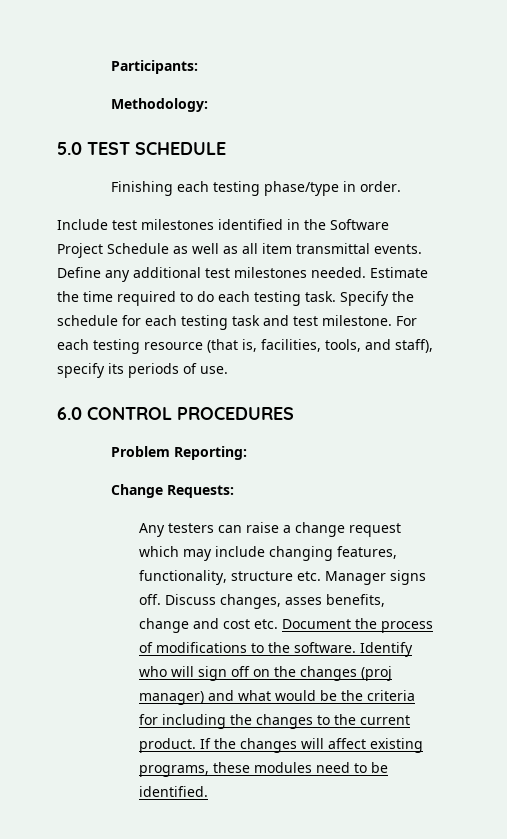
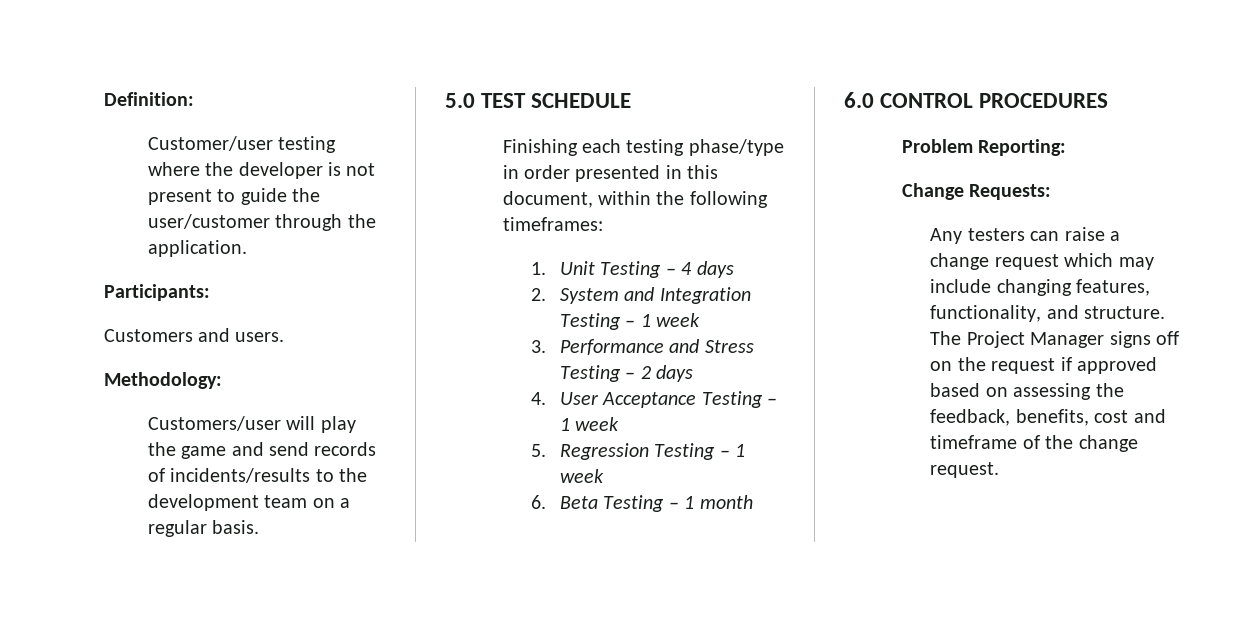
+ Definition:
+ Customer/user testing where the developer is not present to guide the user/customer through the application.
  Participants:
+ Customers and users.
  Methodology:
+ Customers/user will play the game and send records of incidents/results to the development team on a regular basis.
- Finishing each testing phase/type in order.
- Include test milestones identified in the Software Project Schedule as well as all item transmittal events. Define any additional test milestones needed. Estimate the time required to do each testing task. Specify the schedule for each testing task and test milestone. For each testing resource (that is, facilities, tools, and staff), specify its periods of use.
+ Finishing each testing phase/type in order presented in this document, within the following timeframes:
+ 1. Unit Testing – 4 days
+ 2. System and Integration Testing – 1 week
+ 3. Performance and Stress Testing – 2 days
+ 4. User Acceptance Testing – 1 week
+ 5. Regression Testing – 1 week
+ 6. Beta Testing – 1 month
- Any testers can raise a change request which may include changing features, functionality, structure etc. Manager signs off. Discuss changes, asses benefits, change and cost etc. Document the process of modifications to the software. Identify who will sign off on the changes (proj manager) and what would be the criteria for including the changes to the current product. If the changes will affect existing programs, these modules need to be identified.
+ Any testers can raise a change request which may include changing features, functionality, and structure. The Project Manager signs off on the request if approved based on assessing the feedback, benefits, cost and timeframe of the change request.

